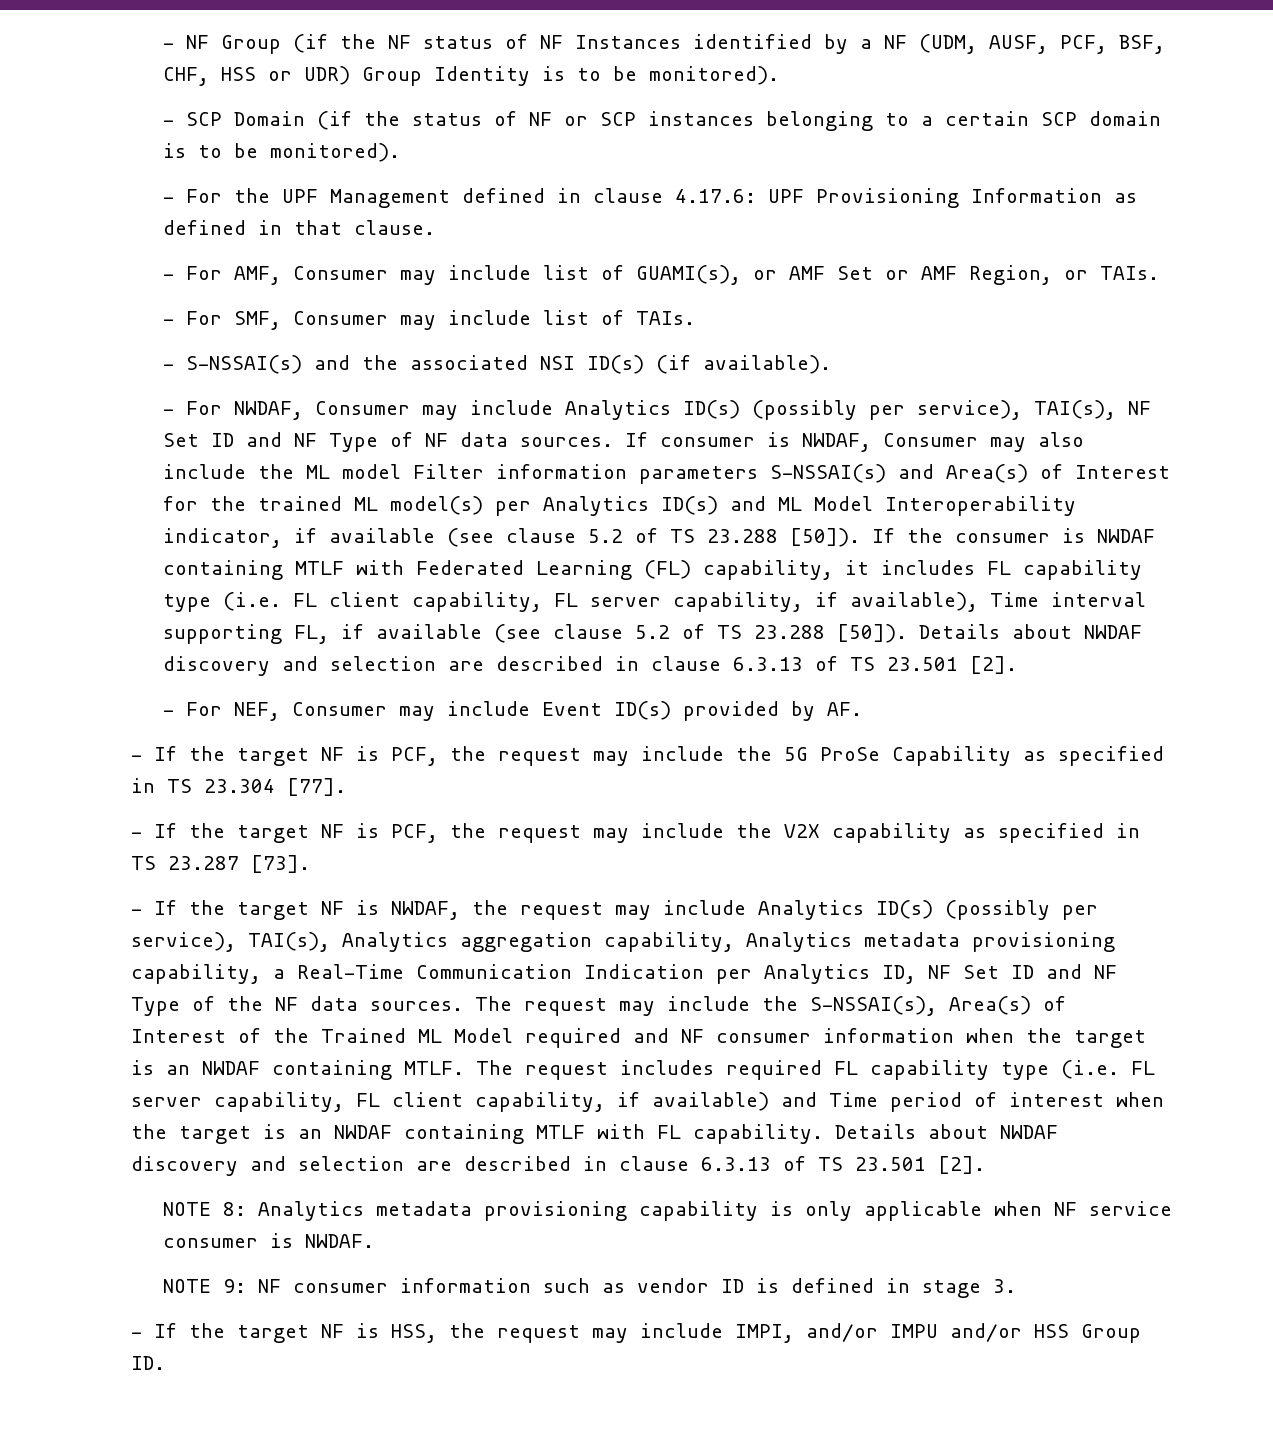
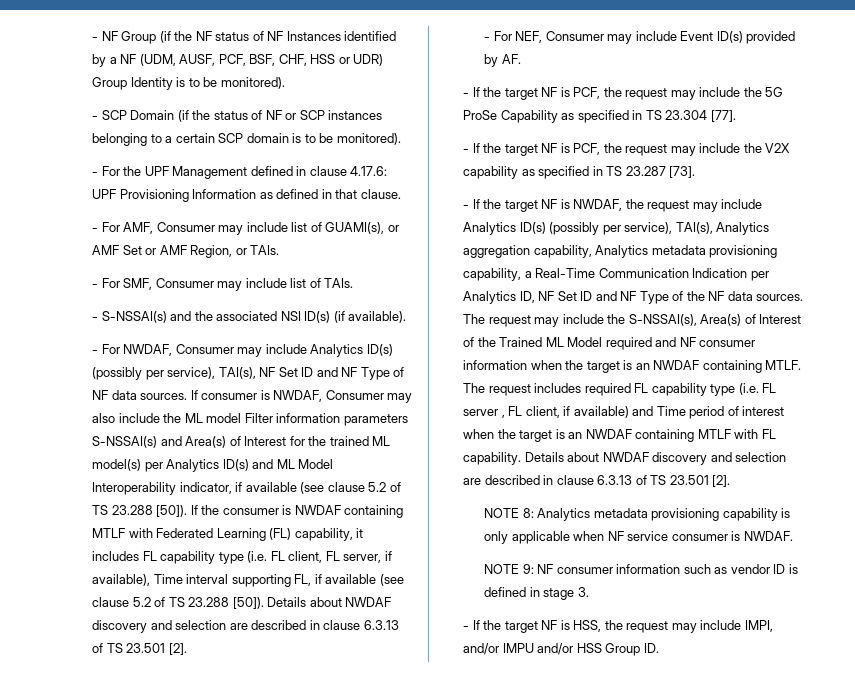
- If the consumer is NWDAF containing MTLF with Federated Learning (FL) capability, it includes FL capability type (i.e. FL client capability, FL server capability, if available), Time interval supporting FL, if available (see clause 5.2 of TS 23.288 [50]).
+ If the consumer is NWDAF containing MTLF with Federated Learning (FL) capability, it includes FL capability type (i.e. FL client, FL server, if available), Time interval supporting FL, if available (see clause 5.2 of TS 23.288 [50]).
- The request includes required FL capability type (i.e. FL server capability, FL client capability, if available) and Time period of interest when the target is an NWDAF containing MTLF with FL capability.
+ The request includes required FL capability type (i.e. FL server , FL client, if available) and Time period of interest when the target is an NWDAF containing MTLF with FL capability.

